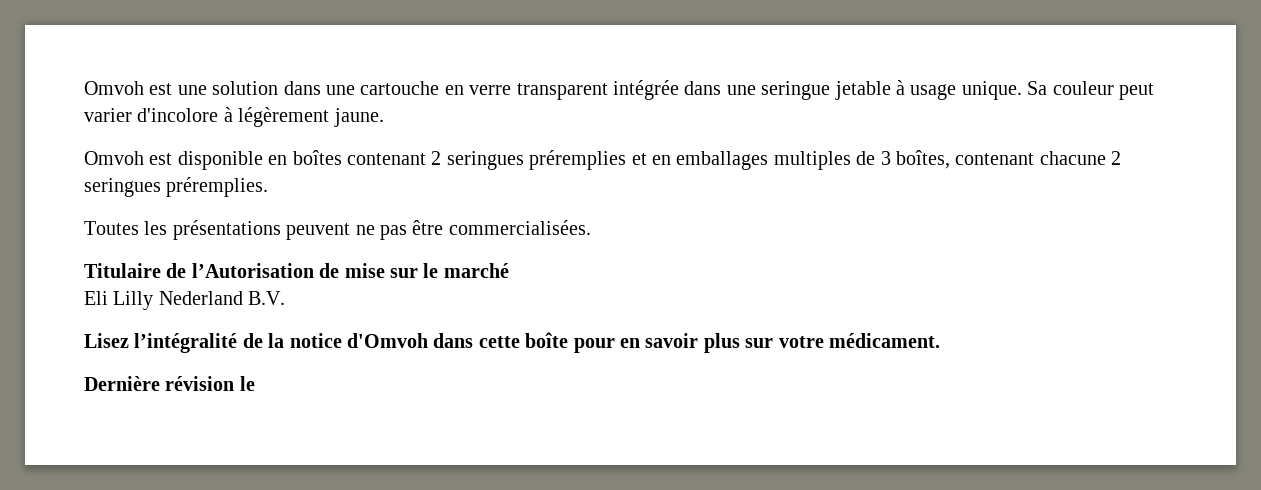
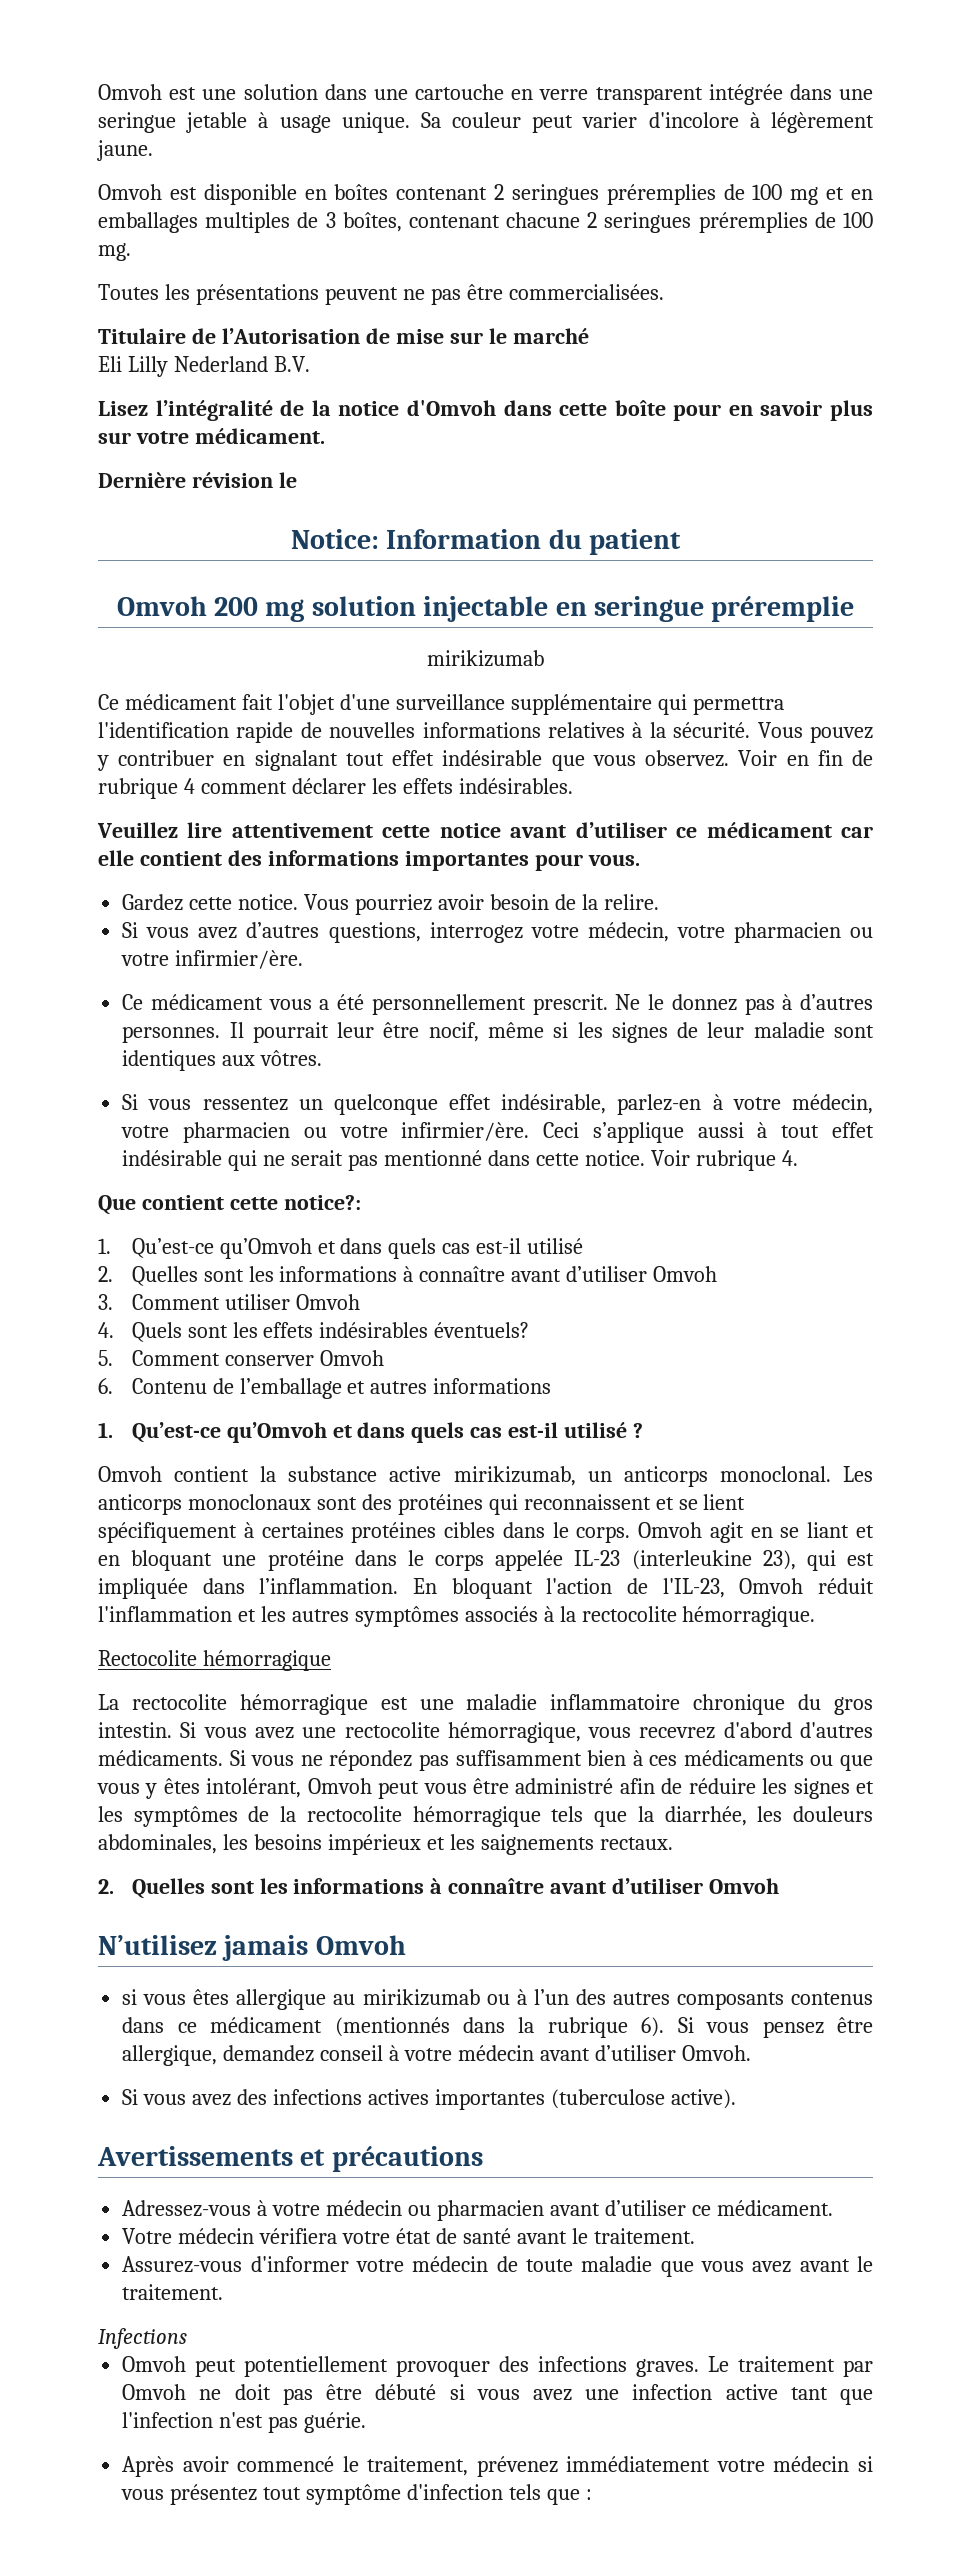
- Omvoh est disponible en boîtes contenant 2 seringues préremplies et en emballages multiples de 3 boîtes, contenant chacune 2 seringues préremplies.
+ Omvoh est disponible en boîtes contenant 2 seringues préremplies de 100 mg et en emballages multiples de 3 boîtes, contenant chacune 2 seringues préremplies de 100 mg.
+ Notice: Information du patient
+ Omvoh 200 mg solution injectable en seringue préremplie
+ mirikizumab
+ Ce médicament fait l'objet d'une surveillance supplémentaire qui permettra l'identification rapide de nouvelles informations relatives à la sécurité. Vous pouvez y contribuer en signalant tout effet indésirable que vous observez. Voir en fin de rubrique 4 comment déclarer les effets indésirables.
+ Veuillez lire attentivement cette notice avant d’utiliser ce médicament car elle contient des informations importantes pour vous.
+ Gardez cette notice. Vous pourriez avoir besoin de la relire.
+ Si vous avez d’autres questions, interrogez votre médecin, votre pharmacien ou votre infirmier/ère.
+ Ce médicament vous a été personnellement prescrit. Ne le donnez pas à d’autres personnes. Il pourrait leur être nocif, même si les signes de leur maladie sont identiques aux vôtres.
+ Si vous ressentez un quelconque effet indésirable, parlez-en à votre médecin, votre pharmacien ou votre infirmier/ère. Ceci s’applique aussi à tout effet indésirable qui ne serait pas mentionné dans cette notice. Voir rubrique 4.
+ Que contient cette notice?:
+ 1. Qu’est-ce qu’Omvoh et dans quels cas est-il utilisé
+ 2. Quelles sont les informations à connaître avant d’utiliser Omvoh
+ 3. Comment utiliser Omvoh
+ 4. Quels sont les effets indésirables éventuels?
+ 5. Comment conserver Omvoh
+ 6. Contenu de l’emballage et autres informations
+ 1. Qu’est-ce qu’Omvoh et dans quels cas est-il utilisé ?
+ Omvoh contient la substance active mirikizumab, un anticorps monoclonal. Les anticorps monoclonaux sont des protéines qui reconnaissent et se lient spécifiquement à certaines protéines cibles dans le corps. Omvoh agit en se liant et en bloquant une protéine dans le corps appelée IL-23 (interleukine 23), qui est impliquée dans l’inflammation. En bloquant l'action de l'IL-23, Omvoh réduit l'inflammation et les autres symptômes associés à la rectocolite hémorragique.
+ Rectocolite hémorragique
+ La rectocolite hémorragique est une maladie inflammatoire chronique du gros intestin. Si vous avez une rectocolite hémorragique, vous recevrez d'abord d'autres médicaments. Si vous ne répondez pas suffisamment bien à ces médicaments ou que vous y êtes intolérant, Omvoh peut vous être administré afin de réduire les signes et les symptômes de la rectocolite hémorragique tels que la diarrhée, les douleurs abdominales, les besoins impérieux et les saignements rectaux.
+ 2. Quelles sont les informations à connaître avant d’utiliser Omvoh
+ N’utilisez jamais Omvoh
+ si vous êtes allergique au mirikizumab ou à l’un des autres composants contenus dans ce médicament (mentionnés dans la rubrique 6). Si vous pensez être allergique, demandez conseil à votre médecin avant d’utiliser Omvoh.
+ Si vous avez des infections actives importantes (tuberculose active).
+ Avertissements et précautions
+ Adressez-vous à votre médecin ou pharmacien avant d’utiliser ce médicament.
+ Votre médecin vérifiera votre état de santé avant le traitement.
+ Assurez-vous d'informer votre médecin de toute maladie que vous avez avant le traitement.
+ Infections
+ Omvoh peut potentiellement provoquer des infections graves. Le traitement par Omvoh ne doit pas être débuté si vous avez une infection active tant que l'infection n'est pas guérie.
+ Après avoir commencé le traitement, prévenez immédiatement votre médecin si vous présentez tout symptôme d'infection tels que :

